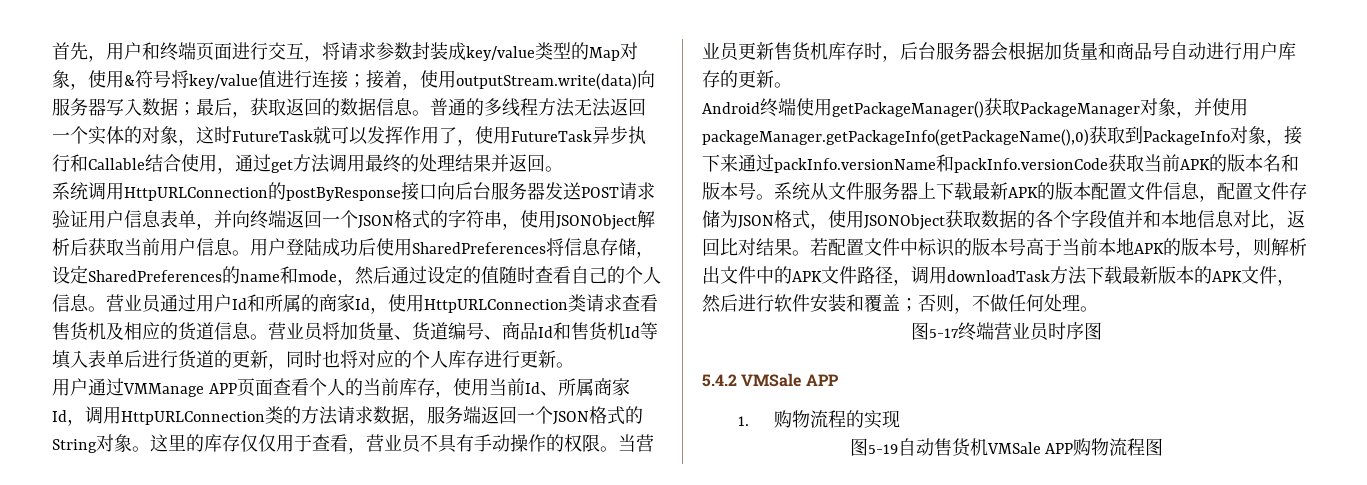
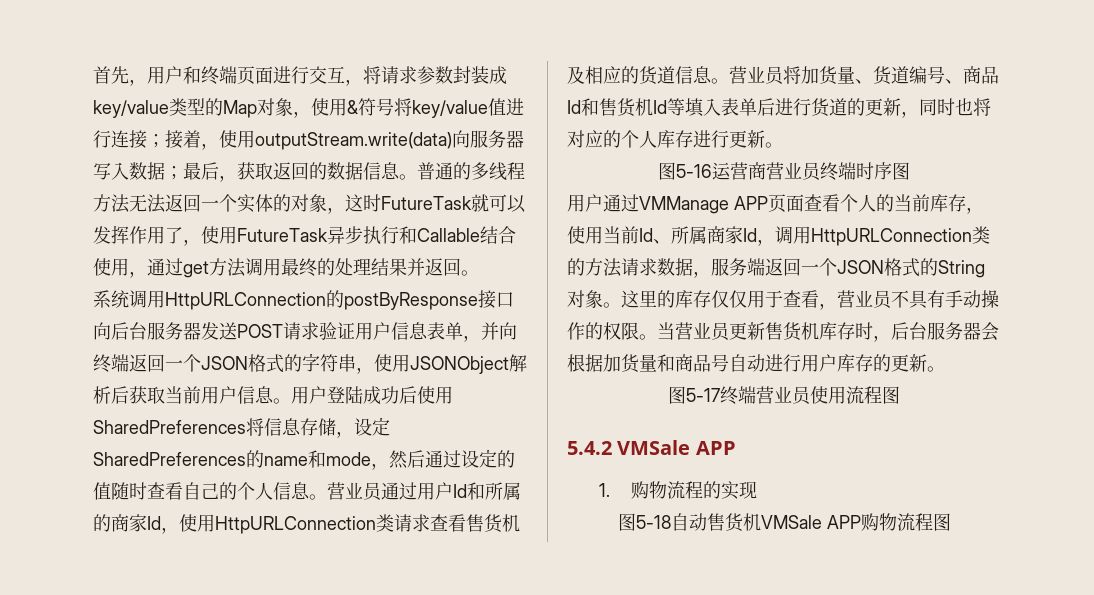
+ 图5-16运营商营业员终端时序图
- Android终端使用getPackageManager()获取PackageManager对象，并使用packageManager.getPackageInfo(getPackageName(),0)获取到PackageInfo对象，接下来通过packInfo.versionName和packInfo.versionCode获取当前APK的版本名和版本号。系统从文件服务器上下载最新APK的版本配置文件信息，配置文件存储为JSON格式，使用JSONObject获取数据的各个字段值并和本地信息对比，返回比对结果。若配置文件中标识的版本号高于当前本地APK的版本号，则解析出文件中的APK文件路径，调用downloadTask方法下载最新版本的APK文件，然后进行软件安装和覆盖；否则，不做任何处理。
- 图5-17终端营业员时序图
+ 图5-17终端营业员使用流程图
- 图5-19自动售货机VMSale APP购物流程图
+ 图5-18自动售货机VMSale APP购物流程图

